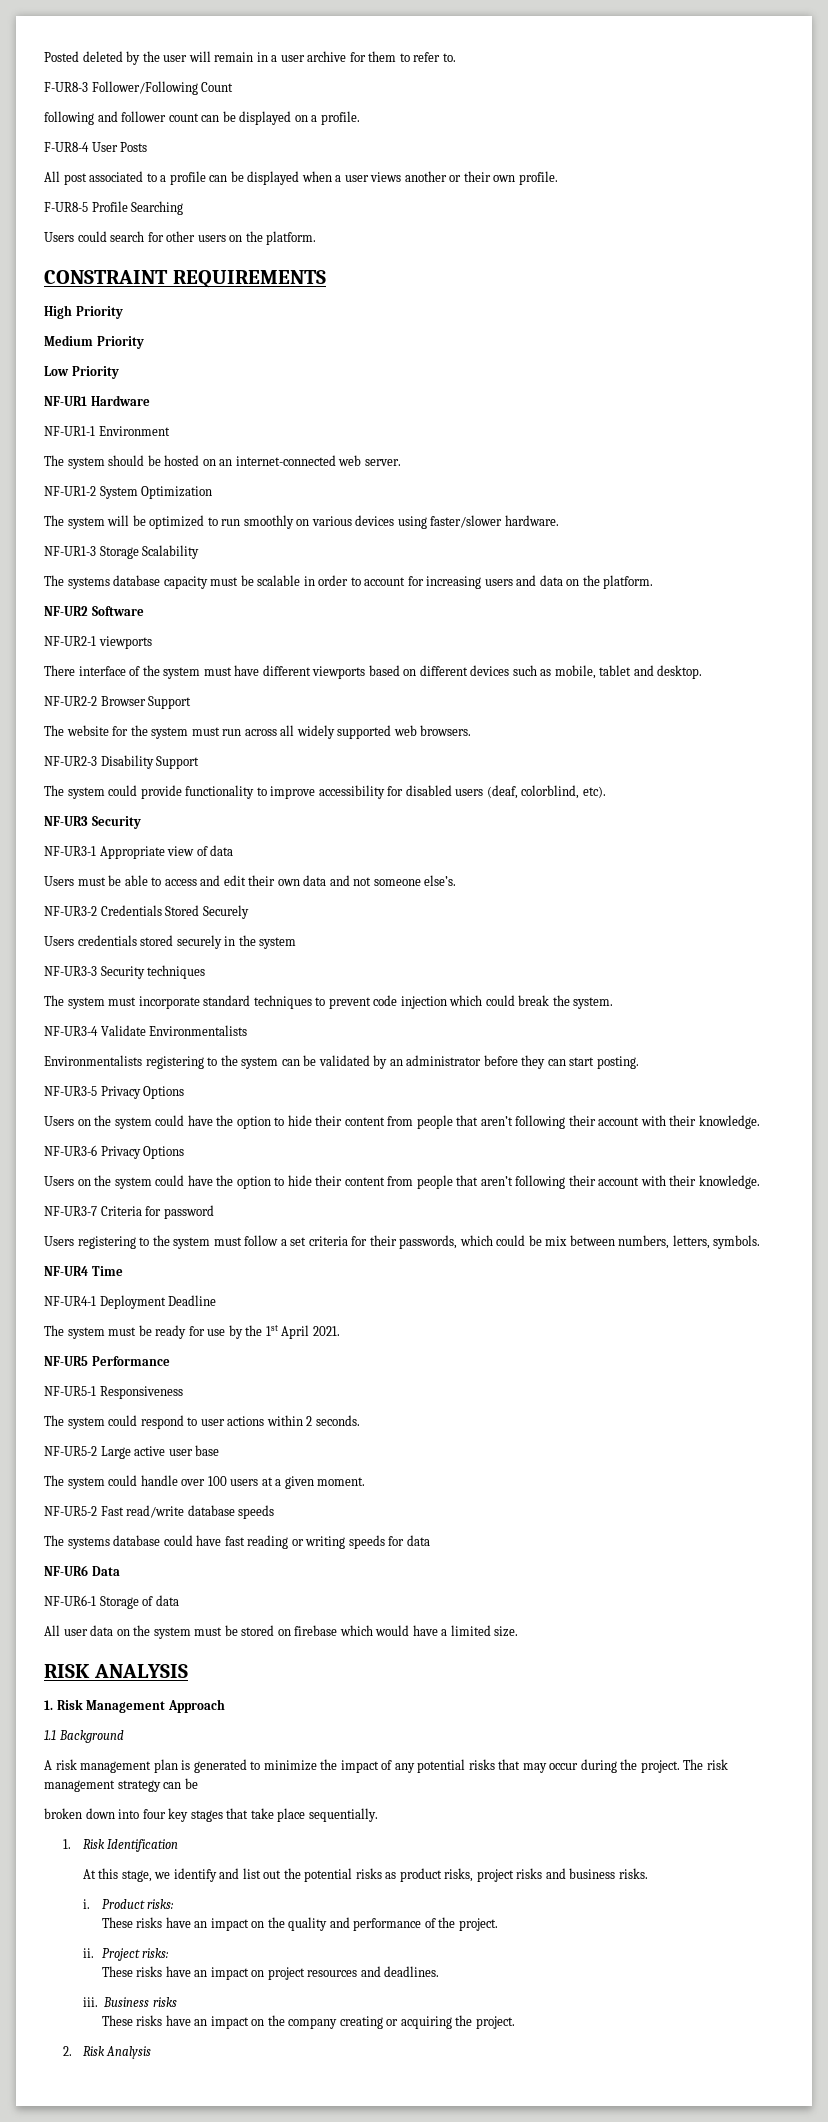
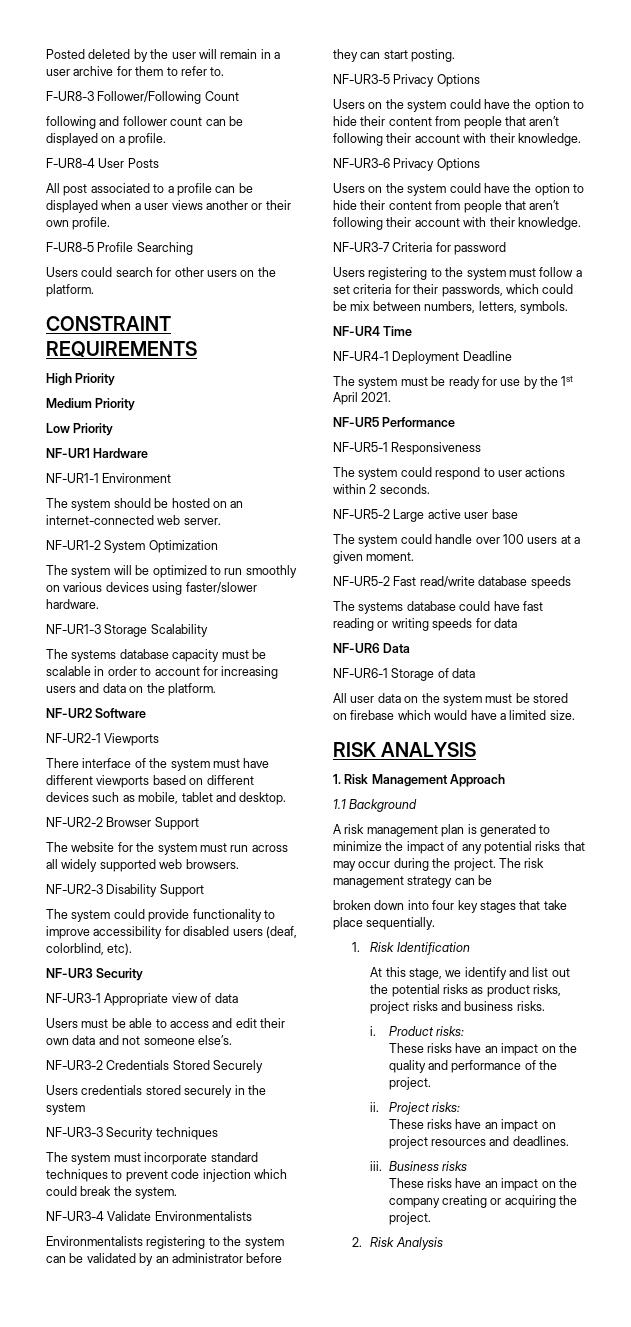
- NF-UR2-1 viewports
+ NF-UR2-1 Viewports

